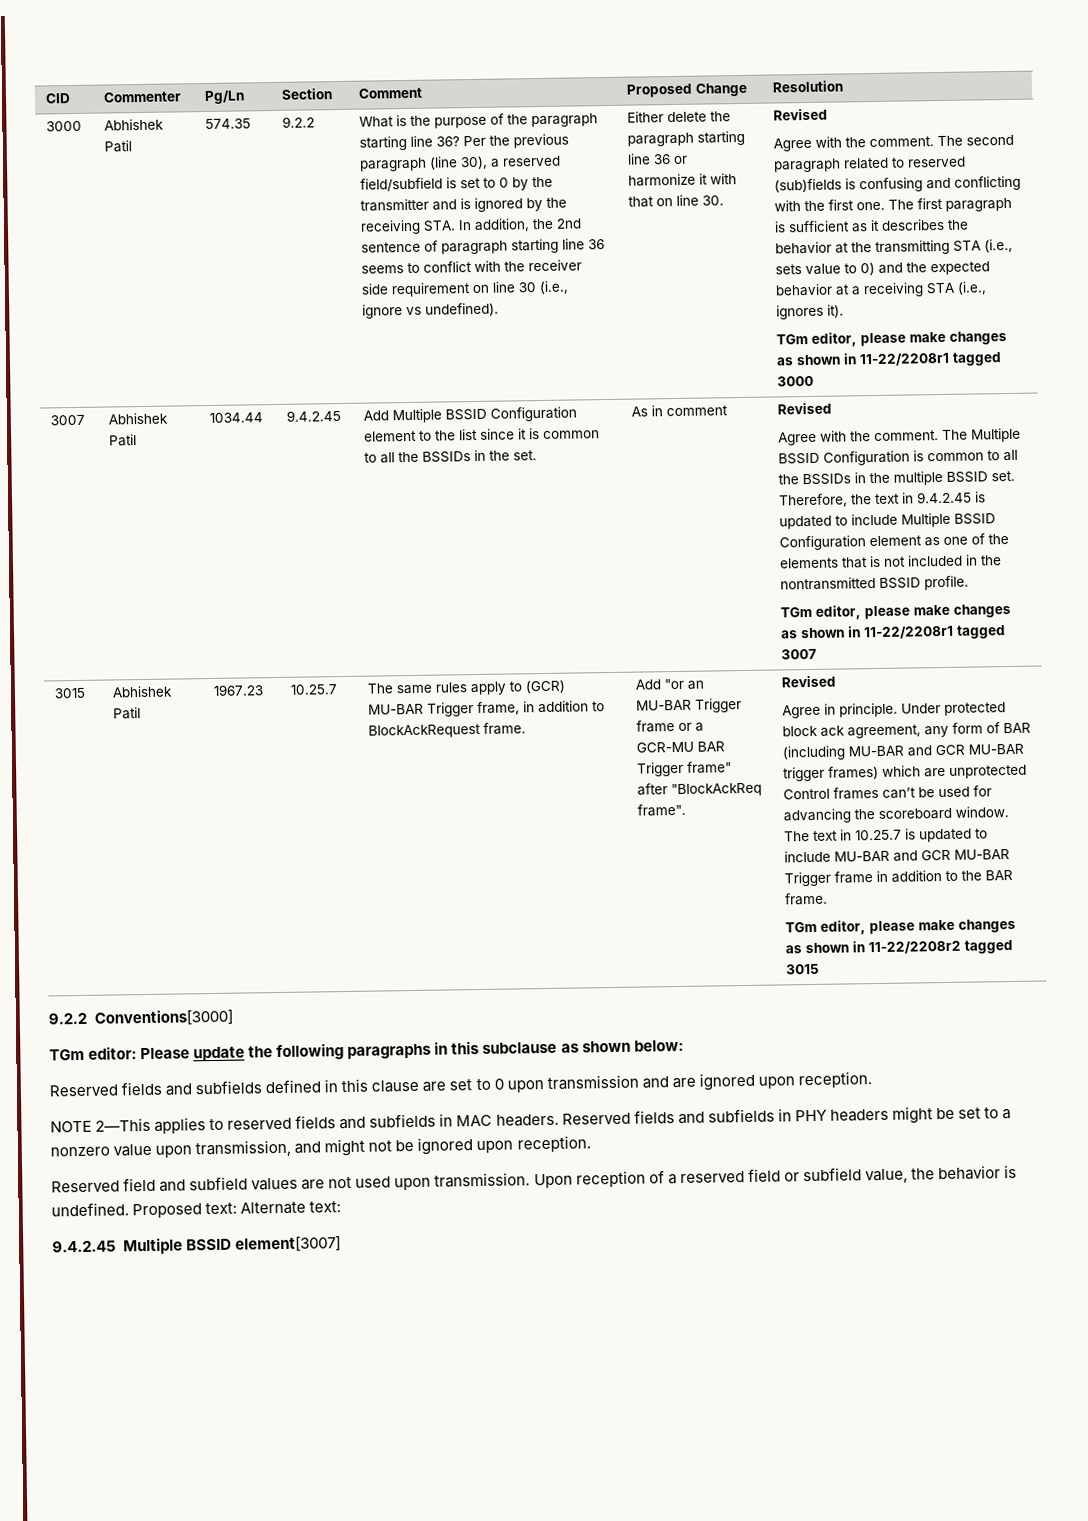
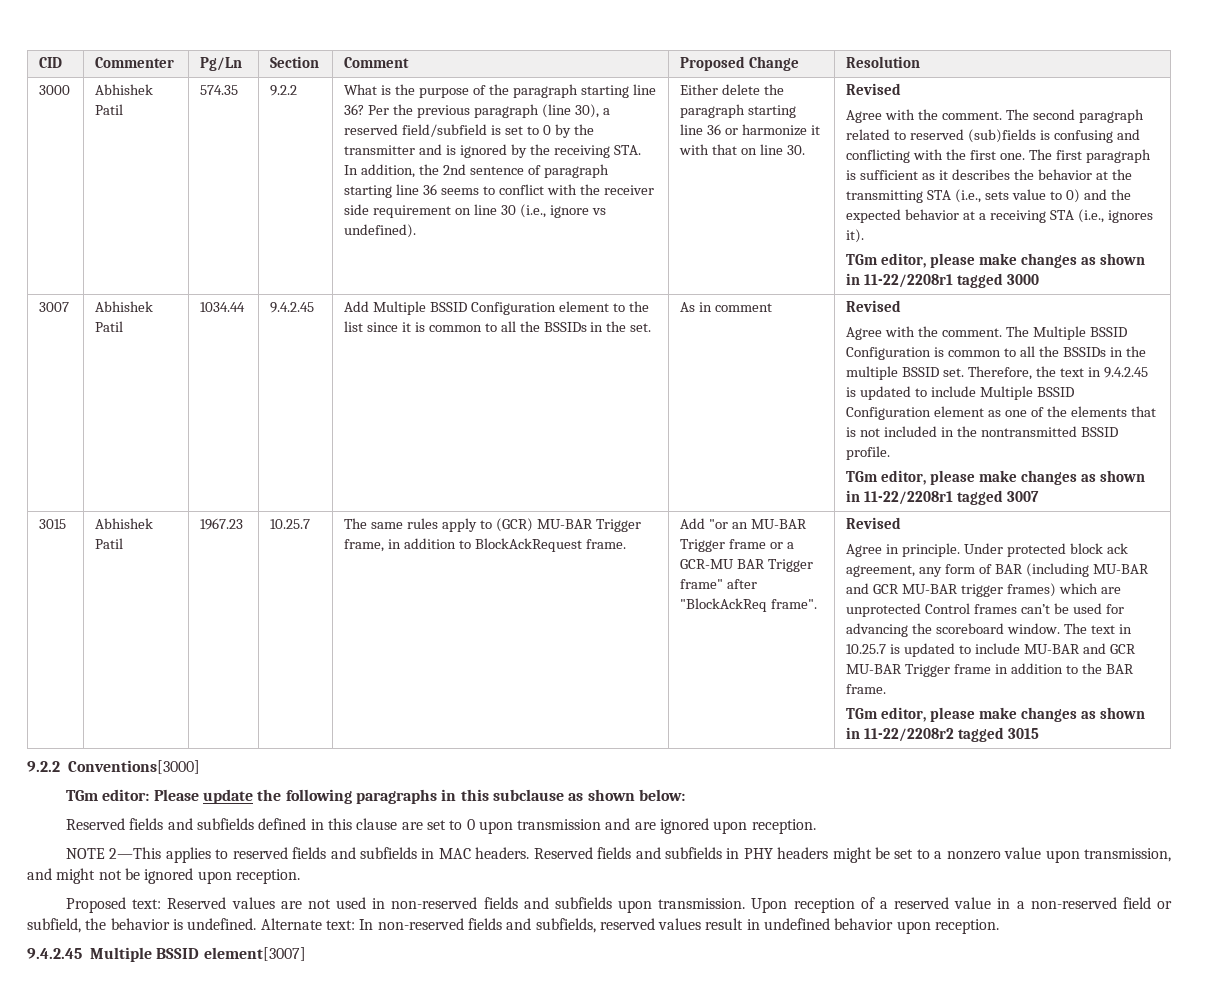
- Reserved field and subfield values are not used upon transmission.
+ Proposed text: Reserved values are not used in non-reserved fields and subfields upon transmission.
- Upon reception of a reserved field or subfield value, the behavior is undefined.
+ Upon reception of a reserved value in a non-reserved field or subfield, the behavior is undefined.
- Proposed text: Alternate text:
+ Alternate text: In non-reserved fields and subfields, reserved values result in undefined behavior upon reception.

